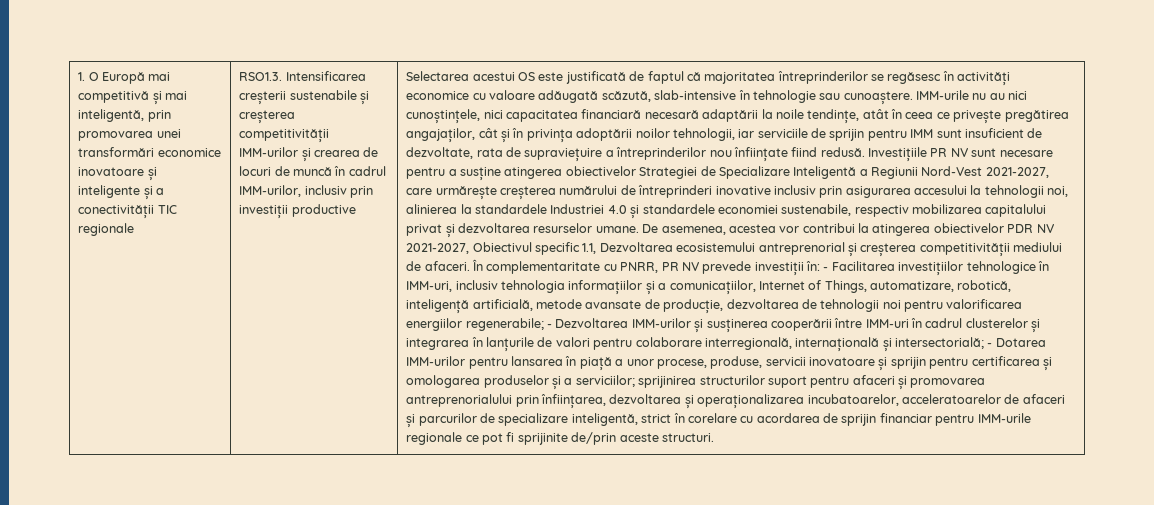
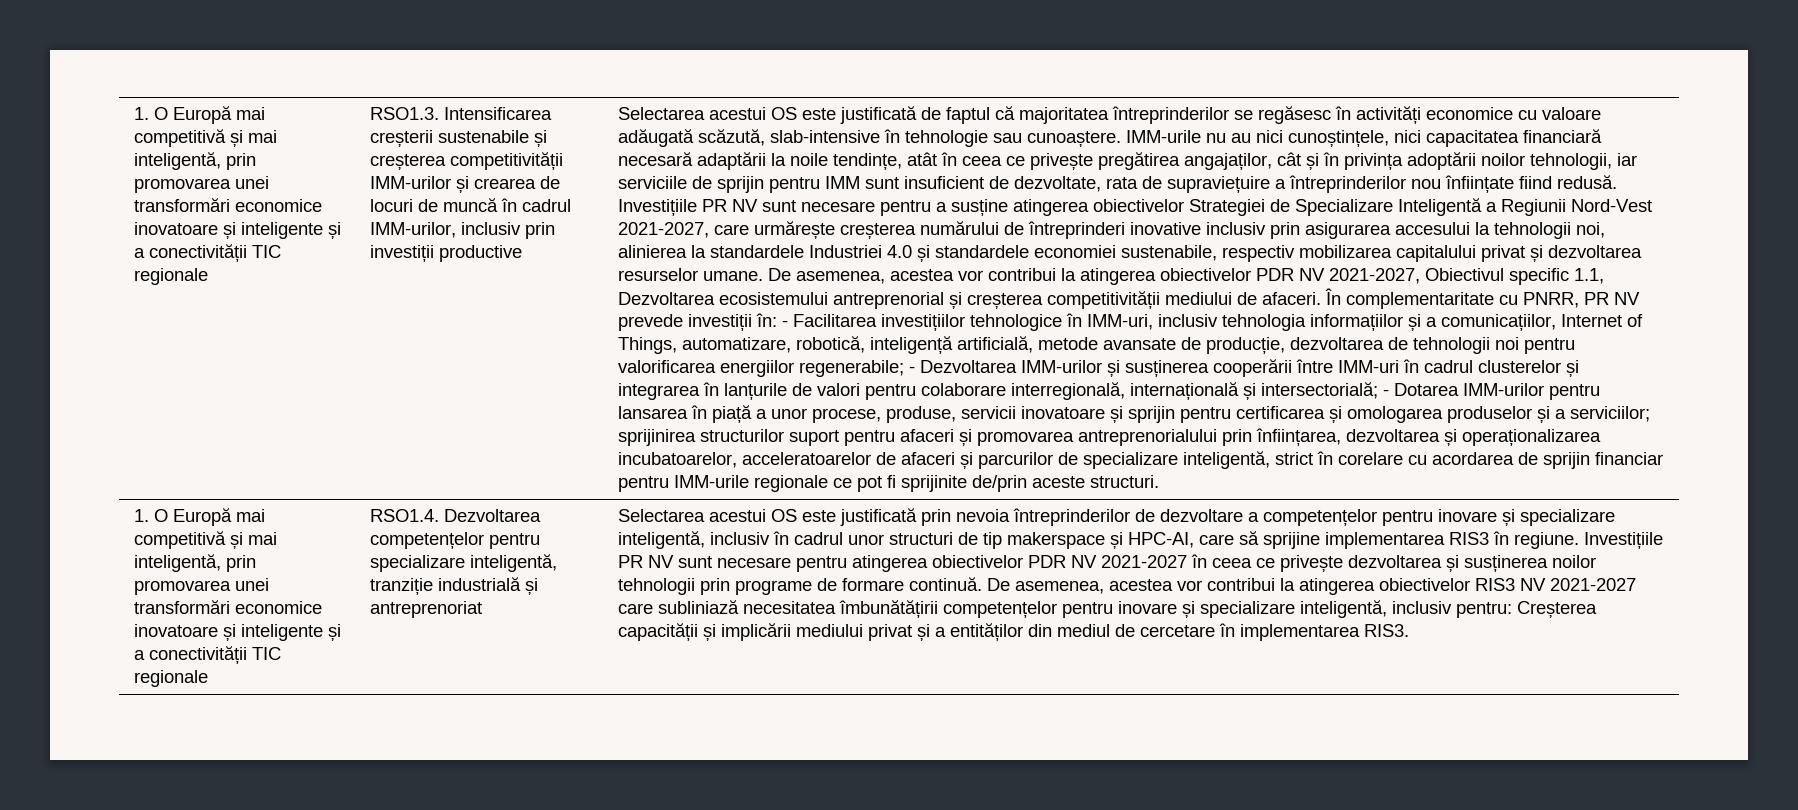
+ 1. O Europă mai competitivă și mai inteligentă, prin promovarea unei transformări economice inovatoare și inteligente și a conectivității TIC regionale | RSO1.4. Dezvoltarea competențelor pentru specializare inteligentă, tranziție industrială și antreprenoriat | Selectarea acestui OS este justificată prin nevoia întreprinderilor de dezvoltare a competențelor pentru inovare și specializare inteligentă, inclusiv în cadrul unor structuri de tip makerspace și HPC-AI, care să sprijine implementarea RIS3 în regiune. Investițiile PR NV sunt necesare pentru atingerea obiectivelor PDR NV 2021-2027 în ceea ce privește dezvoltarea și susținerea noilor tehnologii prin programe de formare continuă. De asemenea, acestea vor contribui la atingerea obiectivelor RIS3 NV 2021-2027 care subliniază necesitatea îmbunătățirii competențelor pentru inovare și specializare inteligentă, inclusiv pentru: Creșterea capacității și implicării mediului privat și a entităților din mediul de cercetare în implementarea RIS3.

